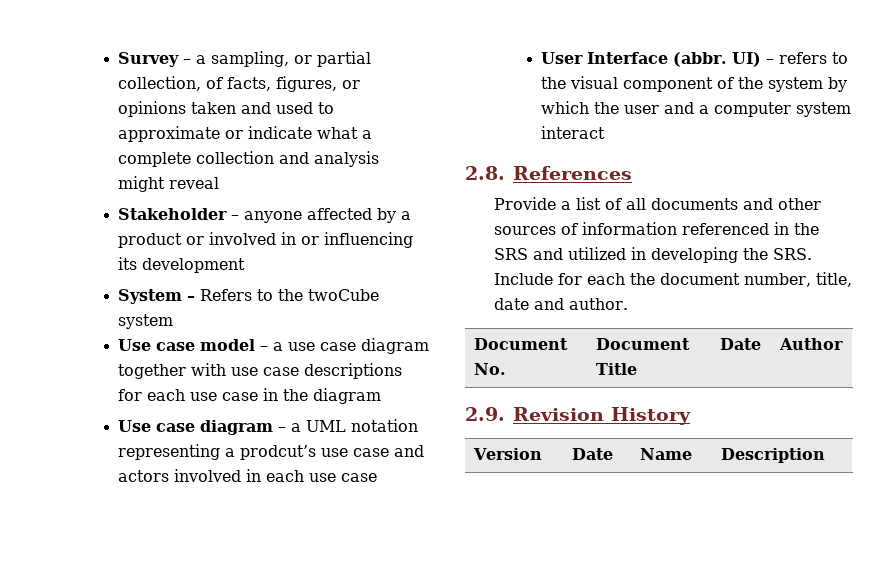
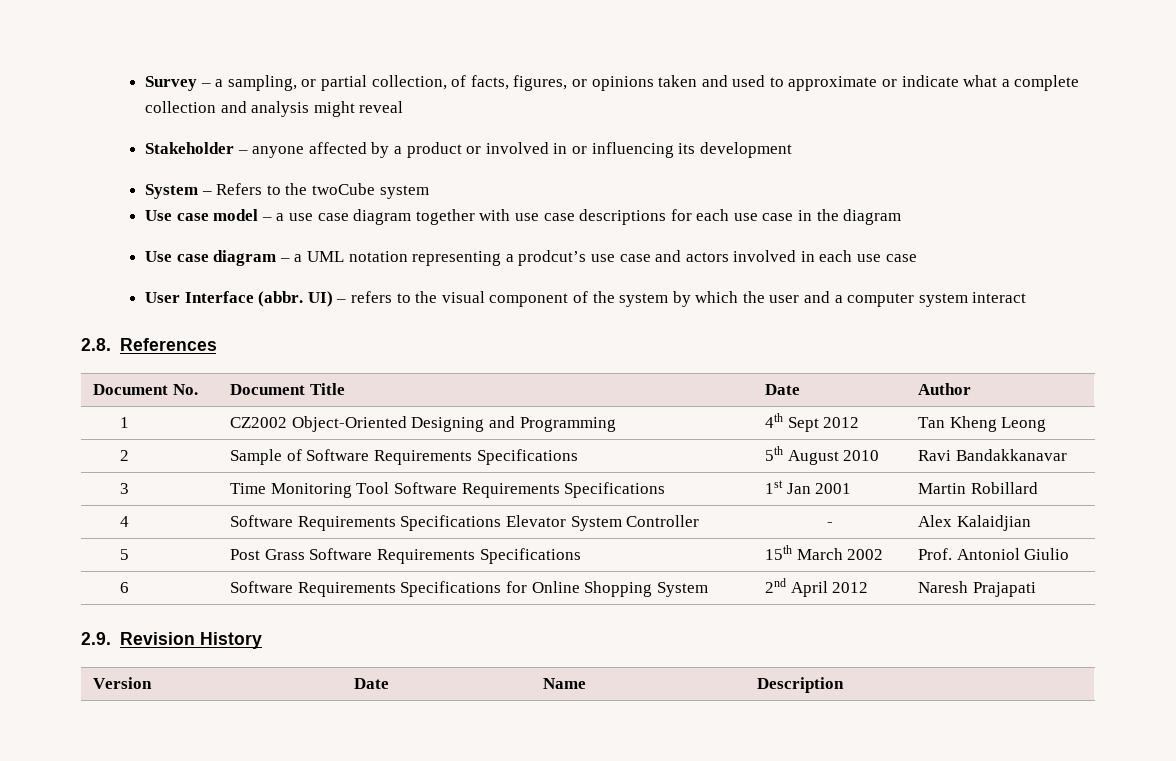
- Provide a list of all documents and other sources of information referenced in the SRS and utilized in developing the SRS. Include for each the document number, title, date and author.
+ 1 | CZ2002 Object-Oriented Designing and Programming | 4th Sept 2012 | Tan Kheng Leong
+ 2 | Sample of Software Requirements Specifications | 5th August 2010 | Ravi Bandakkanavar
+ 3 | Time Monitoring Tool Software Requirements Specifications | 1st Jan 2001 | Martin Robillard
+ 4 | Software Requirements Specifications Elevator System Controller | - | Alex Kalaidjian
+ 5 | Post Grass Software Requirements Specifications | 15th March 2002 | Prof. Antoniol Giulio
+ 6 | Software Requirements Specifications for Online Shopping System | 2nd April 2012 | Naresh Prajapati

